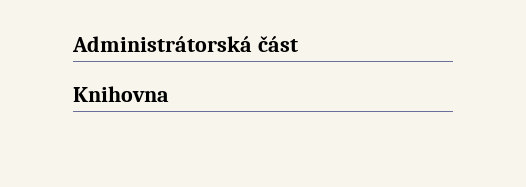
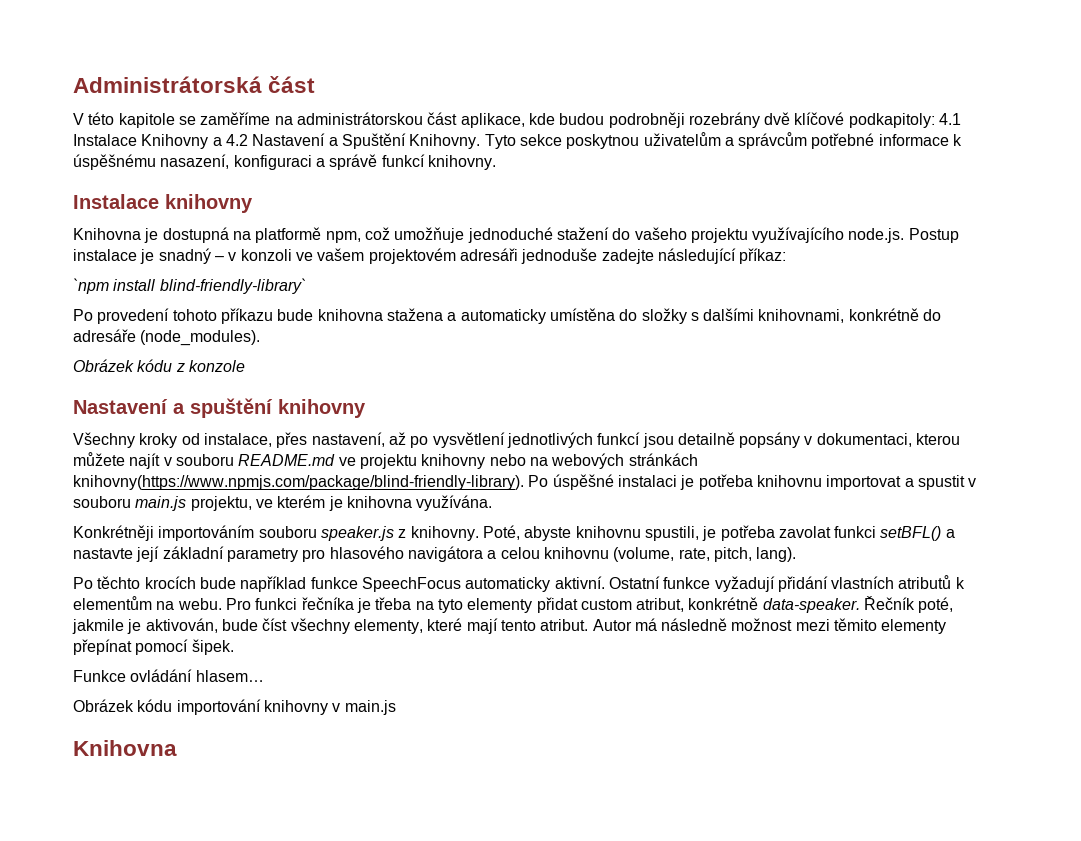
+ V této kapitole se zaměříme na administrátorskou část aplikace, kde budou podrobněji rozebrány dvě klíčové podkapitoly: 4.1 Instalace Knihovny a 4.2 Nastavení a Spuštění Knihovny. Tyto sekce poskytnou uživatelům a správcům potřebné informace k úspěšnému nasazení, konfiguraci a správě funkcí knihovny.
+ Instalace knihovny
+ Knihovna je dostupná na platformě npm, což umožňuje jednoduché stažení do vašeho projektu využívajícího node.js. Postup instalace je snadný – v konzoli ve vašem projektovém adresáři jednoduše zadejte následující příkaz:
+ `npm install blind-friendly-library`
+ Po provedení tohoto příkazu bude knihovna stažena a automaticky umístěna do složky s dalšími knihovnami, konkrétně do adresáře (node_modules).
+ Obrázek kódu z konzole
+ Nastavení a spuštění knihovny
+ Všechny kroky od instalace, přes nastavení, až po vysvětlení jednotlivých funkcí jsou detailně popsány v dokumentaci, kterou můžete najít v souboru README.md ve projektu knihovny nebo na webových stránkách knihovny(https://www.npmjs.com/package/blind-friendly-library). Po úspěšné instalaci je potřeba knihovnu importovat a spustit v souboru main.js projektu, ve kterém je knihovna využívána.
+ Konkrétněji importováním souboru speaker.js z knihovny. Poté, abyste knihovnu spustili, je potřeba zavolat funkci setBFL() a nastavte její základní parametry pro hlasového navigátora a celou knihovnu (volume, rate, pitch, lang).
+ Po těchto krocích bude například funkce SpeechFocus automaticky aktivní. Ostatní funkce vyžadují přidání vlastních atributů k elementům na webu. Pro funkci řečníka je třeba na tyto elementy přidat custom atribut, konkrétně data-speaker. Řečník poté, jakmile je aktivován, bude číst všechny elementy, které mají tento atribut. Autor má následně možnost mezi těmito elementy přepínat pomocí šipek.
+ Funkce ovládání hlasem…
+ Obrázek kódu importování knihovny v main.js

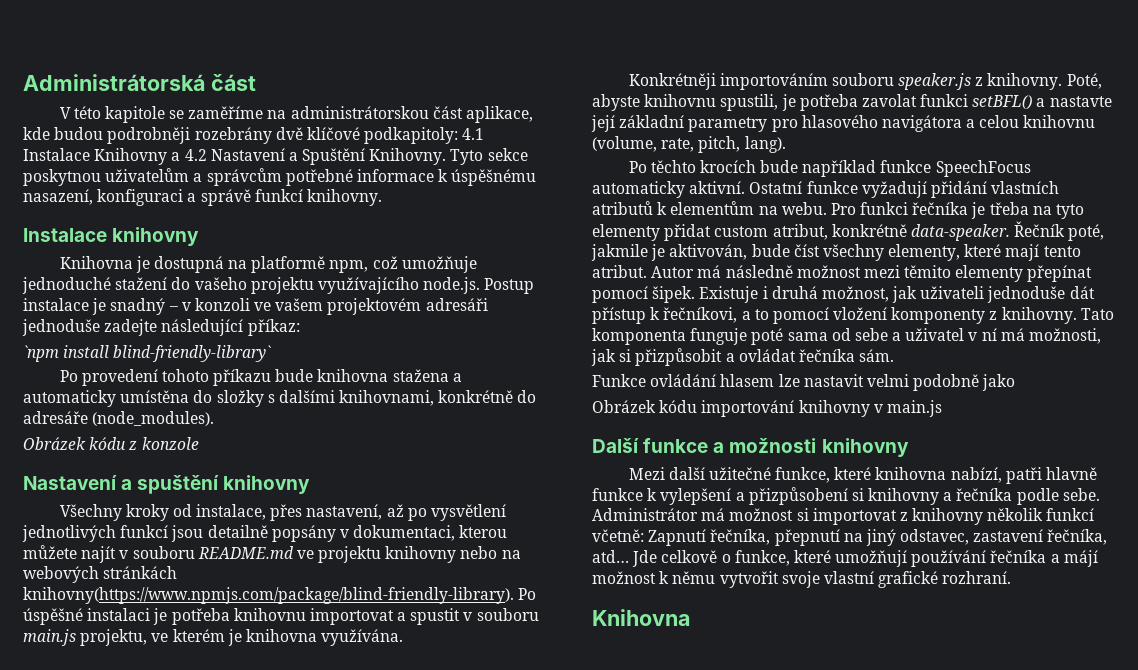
- Autor má následně možnost mezi těmito elementy přepínat pomocí šipek.
- Funkce ovládání hlasem…
+ Autor má následně možnost mezi těmito elementy přepínat pomocí šipek. Existuje i druhá možnost, jak uživateli jednoduše dát přístup k řečníkovi, a to pomocí vložení komponenty z knihovny. Tato komponenta funguje poté sama od sebe a uživatel v ní má možnosti, jak si přizpůsobit a ovládat řečníka sám.
+ Funkce ovládání hlasem lze nastavit velmi podobně jako
+ Další funkce a možnosti knihovny
+ Mezi další užitečné funkce, které knihovna nabízí, patři hlavně funkce k vylepšení a přizpůsobení si knihovny a řečníka podle sebe. Administrátor má možnost si importovat z knihovny několik funkcí včetně: Zapnutí řečníka, přepnutí na jiný odstavec, zastavení řečníka, atd… Jde celkově o funkce, které umožňují používání řečníka a májí možnost k němu vytvořit svoje vlastní grafické rozhraní.

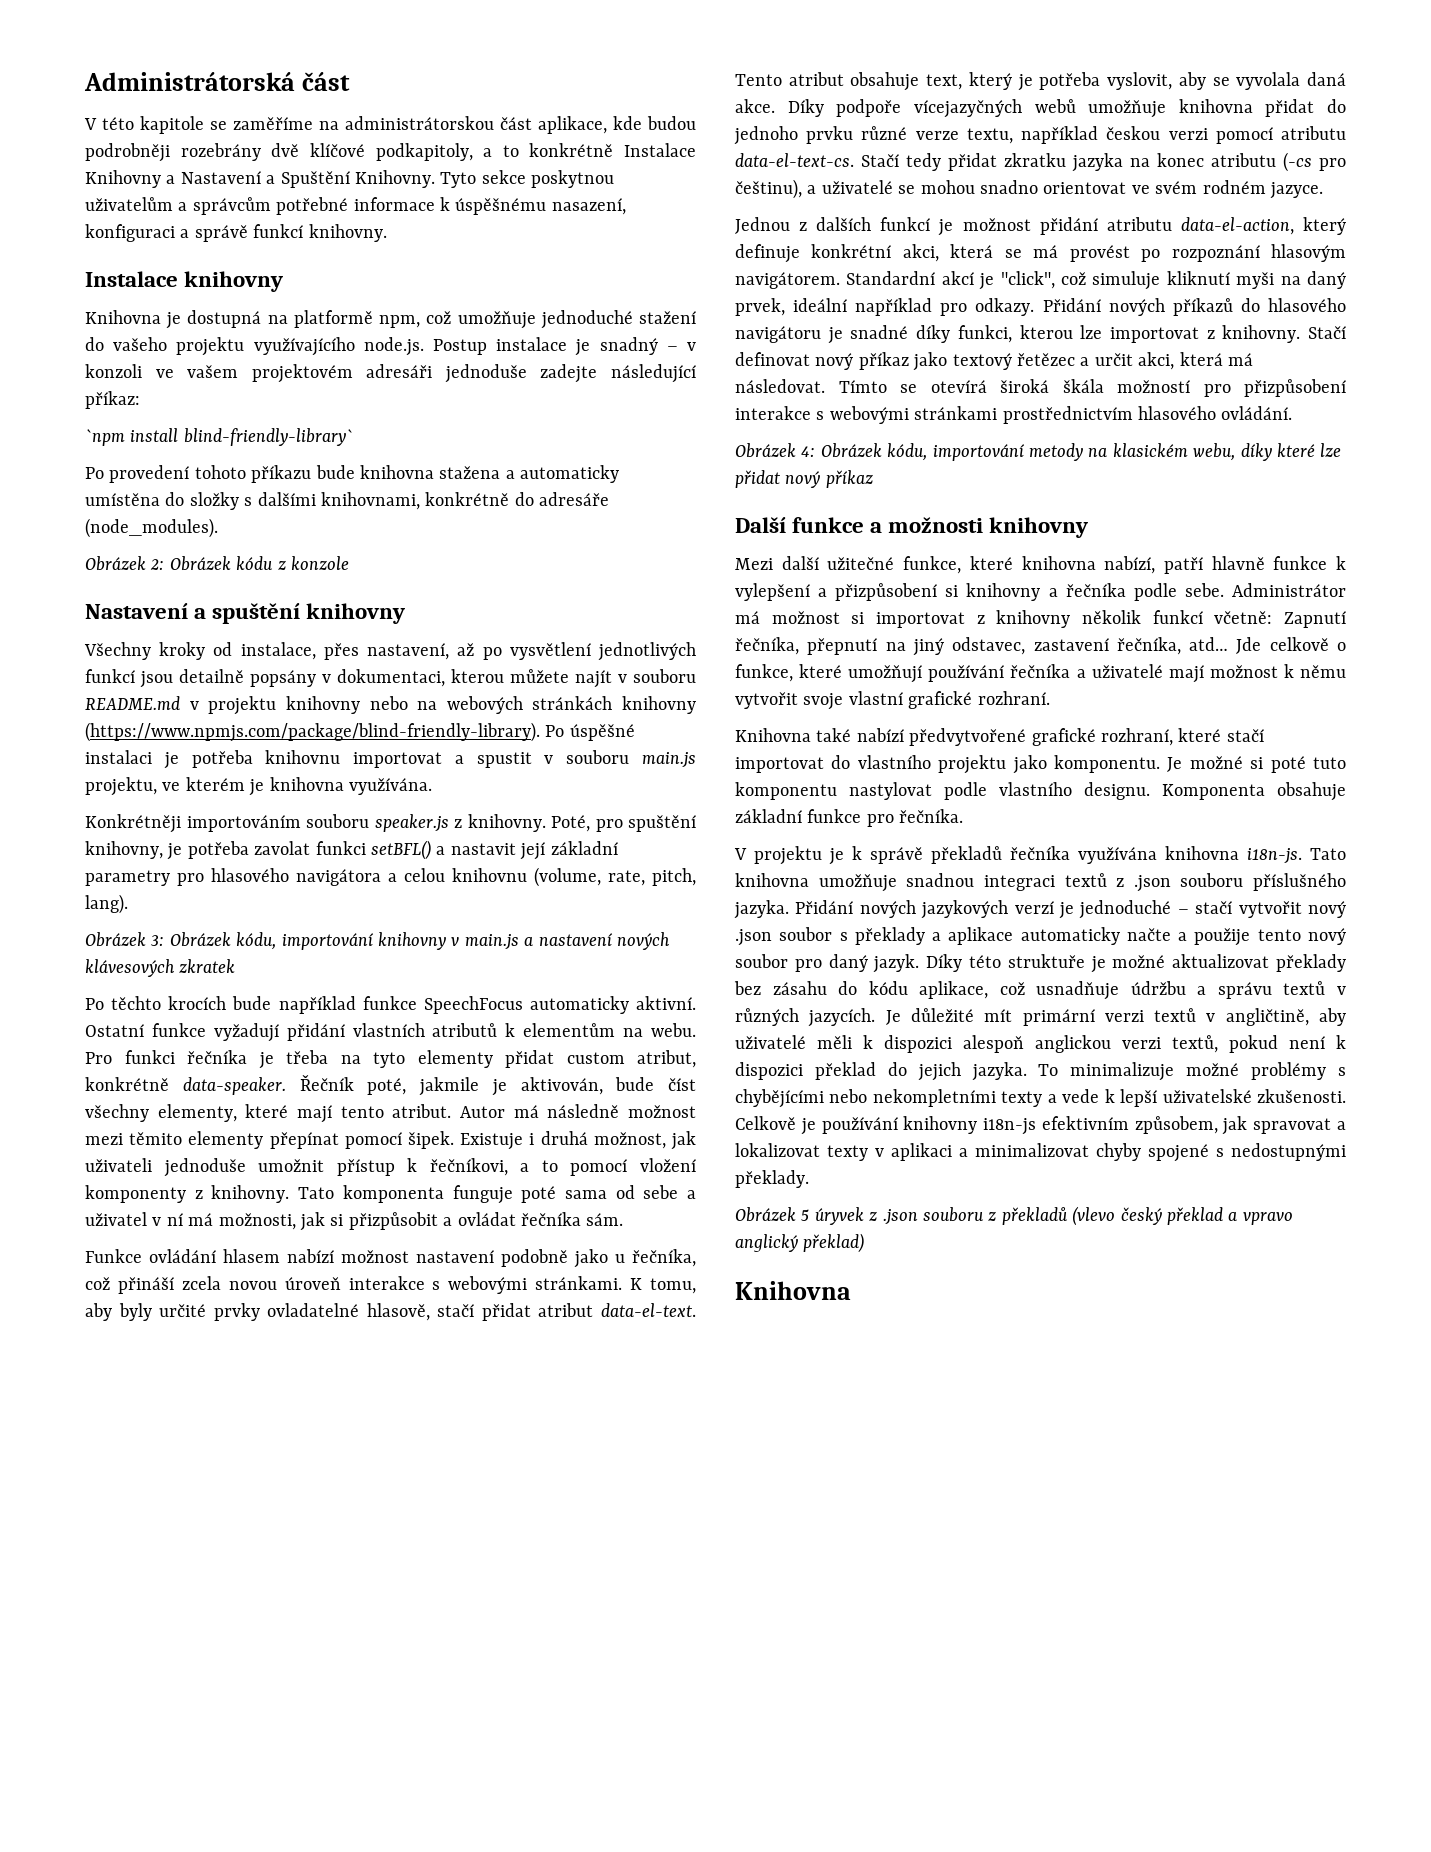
- V této kapitole se zaměříme na administrátorskou část aplikace, kde budou podrobněji rozebrány dvě klíčové podkapitoly: 4.1 Instalace Knihovny a 4.2 Nastavení a Spuštění Knihovny.
+ V této kapitole se zaměříme na administrátorskou část aplikace, kde budou podrobněji rozebrány dvě klíčové podkapitoly, a to konkrétně Instalace Knihovny a Nastavení a Spuštění Knihovny.
- Obrázek kódu z konzole
+ Obrázek 2: Obrázek kódu z konzole
- Všechny kroky od instalace, přes nastavení, až po vysvětlení jednotlivých funkcí jsou detailně popsány v dokumentaci, kterou můžete najít v souboru README.md ve projektu knihovny nebo na webových stránkách knihovny(https://www.npmjs.com/package/blind-friendly-library). Po úspěšné instalaci je potřeba knihovnu importovat a spustit v souboru main.js projektu, ve kterém je knihovna využívána.
+ Všechny kroky od instalace, přes nastavení, až po vysvětlení jednotlivých funkcí jsou detailně popsány v dokumentaci, kterou můžete najít v souboru README.md v projektu knihovny nebo na webových stránkách knihovny (https://www.npmjs.com/package/blind-friendly-library). Po úspěšné instalaci je potřeba knihovnu importovat a spustit v souboru main.js projektu, ve kterém je knihovna využívána.
- Poté, abyste knihovnu spustili, je potřeba zavolat funkci setBFL() a nastavte její základní parametry pro hlasového navigátora a celou knihovnu (volume, rate, pitch, lang).
+ Poté, pro spuštění knihovny, je potřeba zavolat funkci setBFL() a nastavit její základní parametry pro hlasového navigátora a celou knihovnu (volume, rate, pitch, lang).
+ Obrázek 3: Obrázek kódu, importování knihovny v main.js a nastavení nových klávesových zkratek
- Existuje i druhá možnost, jak uživateli jednoduše dát přístup k řečníkovi, a to pomocí vložení komponenty z knihovny.
+ Existuje i druhá možnost, jak uživateli jednoduše umožnit přístup k řečníkovi, a to pomocí vložení komponenty z knihovny.
- Funkce ovládání hlasem lze nastavit velmi podobně jako
- Obrázek kódu importování knihovny v main.js
+ Funkce ovládání hlasem nabízí možnost nastavení podobně jako u řečníka, což přináší zcela novou úroveň interakce s webovými stránkami. K tomu, aby byly určité prvky ovladatelné hlasově, stačí přidat atribut data-el-text. Tento atribut obsahuje text, který je potřeba vyslovit, aby se vyvolala daná akce. Díky podpoře vícejazyčných webů umožňuje knihovna přidat do jednoho prvku různé verze textu, například českou verzi pomocí atributu data-el-text-cs. Stačí tedy přidat zkratku jazyka na konec atributu (-cs pro češtinu), a uživatelé se mohou snadno orientovat ve svém rodném jazyce.
+ Jednou z dalších funkcí je možnost přidání atributu data-el-action, který definuje konkrétní akci, která se má provést po rozpoznání hlasovým navigátorem. Standardní akcí je "click", což simuluje kliknutí myši na daný prvek, ideální například pro odkazy. Přidání nových příkazů do hlasového navigátoru je snadné díky funkci, kterou lze importovat z knihovny. Stačí definovat nový příkaz jako textový řetězec a určit akci, která má následovat. Tímto se otevírá široká škála možností pro přizpůsobení interakce s webovými stránkami prostřednictvím hlasového ovládání.
+ Obrázek 4: Obrázek kódu, importování metody na klasickém webu, díky které lze přidat nový příkaz
- Mezi další užitečné funkce, které knihovna nabízí, patři hlavně funkce k vylepšení a přizpůsobení si knihovny a řečníka podle sebe.
+ Mezi další užitečné funkce, které knihovna nabízí, patří hlavně funkce k vylepšení a přizpůsobení si knihovny a řečníka podle sebe.
- Jde celkově o funkce, které umožňují používání řečníka a májí možnost k němu vytvořit svoje vlastní grafické rozhraní.
+ Jde celkově o funkce, které umožňují používání řečníka a uživatelé mají možnost k němu vytvořit svoje vlastní grafické rozhraní.
+ Knihovna také nabízí předvytvořené grafické rozhraní, které stačí importovat do vlastního projektu jako komponentu. Je možné si poté tuto komponentu nastylovat podle vlastního designu. Komponenta obsahuje základní funkce pro řečníka.
+ V projektu je k správě překladů řečníka využívána knihovna i18n-js. Tato knihovna umožňuje snadnou integraci textů z .json souboru příslušného jazyka. Přidání nových jazykových verzí je jednoduché – stačí vytvořit nový .json soubor s překlady a aplikace automaticky načte a použije tento nový soubor pro daný jazyk. Díky této struktuře je možné aktualizovat překlady bez zásahu do kódu aplikace, což usnadňuje údržbu a správu textů v různých jazycích. Je důležité mít primární verzi textů v angličtině, aby uživatelé měli k dispozici alespoň anglickou verzi textů, pokud není k dispozici překlad do jejich jazyka. To minimalizuje možné problémy s chybějícími nebo nekompletními texty a vede k lepší uživatelské zkušenosti. Celkově je používání knihovny i18n-js efektivním způsobem, jak spravovat a lokalizovat texty v aplikaci a minimalizovat chyby spojené s nedostupnými překlady.
+ Obrázek 5 úryvek z .json souboru z překladů (vlevo český překlad a vpravo anglický překlad)

